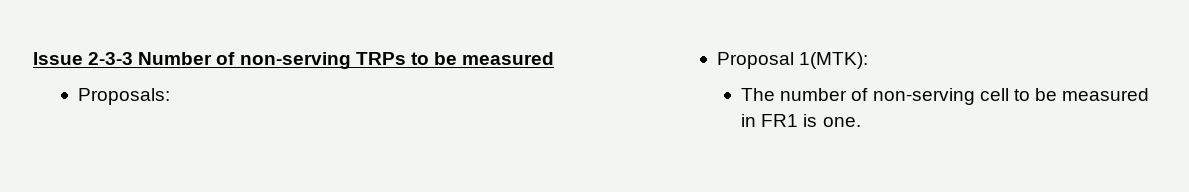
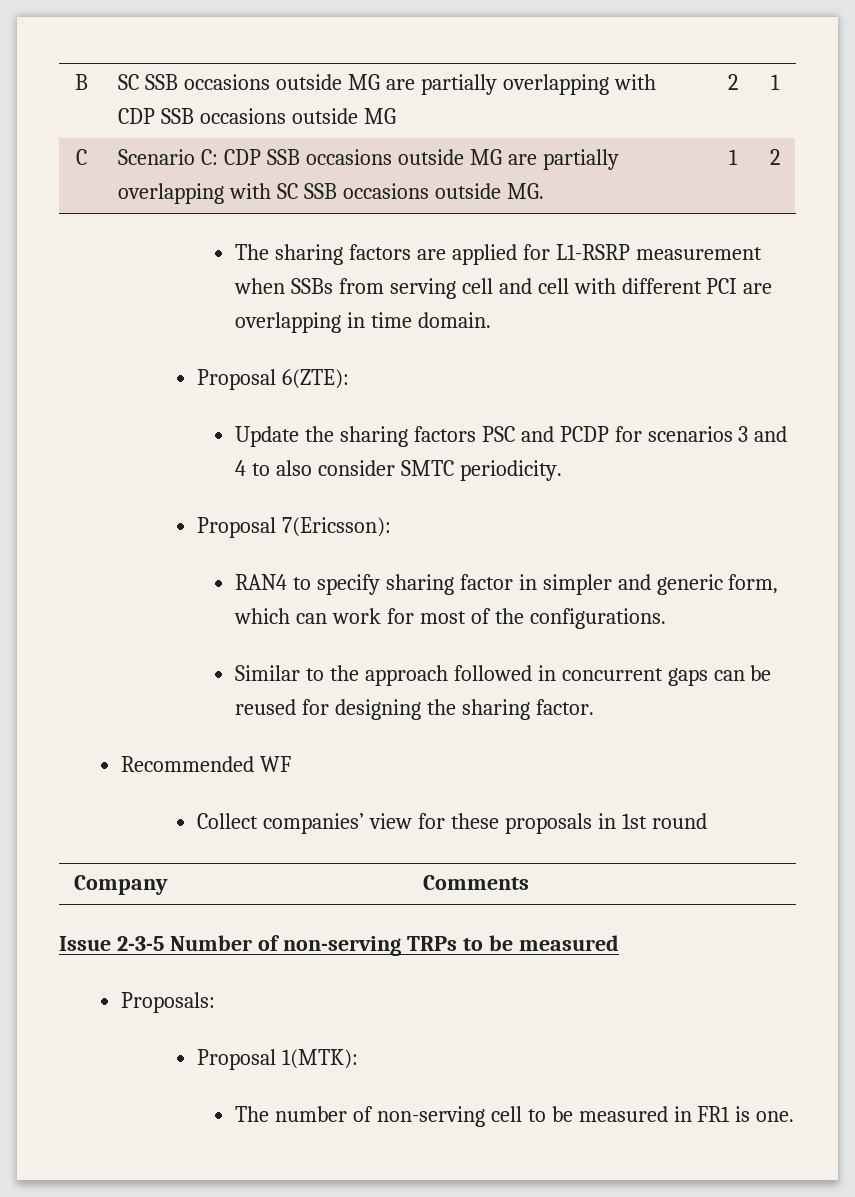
- Issue 2-3-3 Number of non-serving TRPs to be measured
+ B | SC SSB occasions outside MG are partially overlapping with CDP SSB occasions outside MG | 2 | 1
+ C | Scenario C: CDP SSB occasions outside MG are partially overlapping with SC SSB occasions outside MG. | 1 | 2
+ The sharing factors are applied for L1-RSRP measurement when SSBs from serving cell and cell with different PCI are overlapping in time domain.
+ Proposal 6(ZTE):
+ Update the sharing factors PSC and PCDP for scenarios 3 and 4 to also consider SMTC periodicity.
+ Proposal 7(Ericsson):
+ RAN4 to specify sharing factor in simpler and generic form, which can work for most of the configurations.
+ Similar to the approach followed in concurrent gaps can be reused for designing the sharing factor.
+ Recommended WF
+ Collect companies’ view for these proposals in 1st round
+ Company | Comments
+ Issue 2-3-5 Number of non-serving TRPs to be measured

